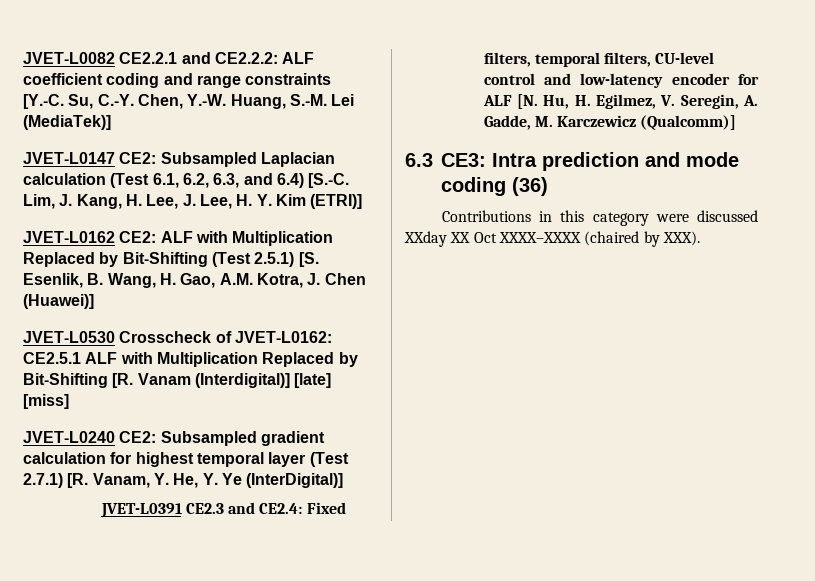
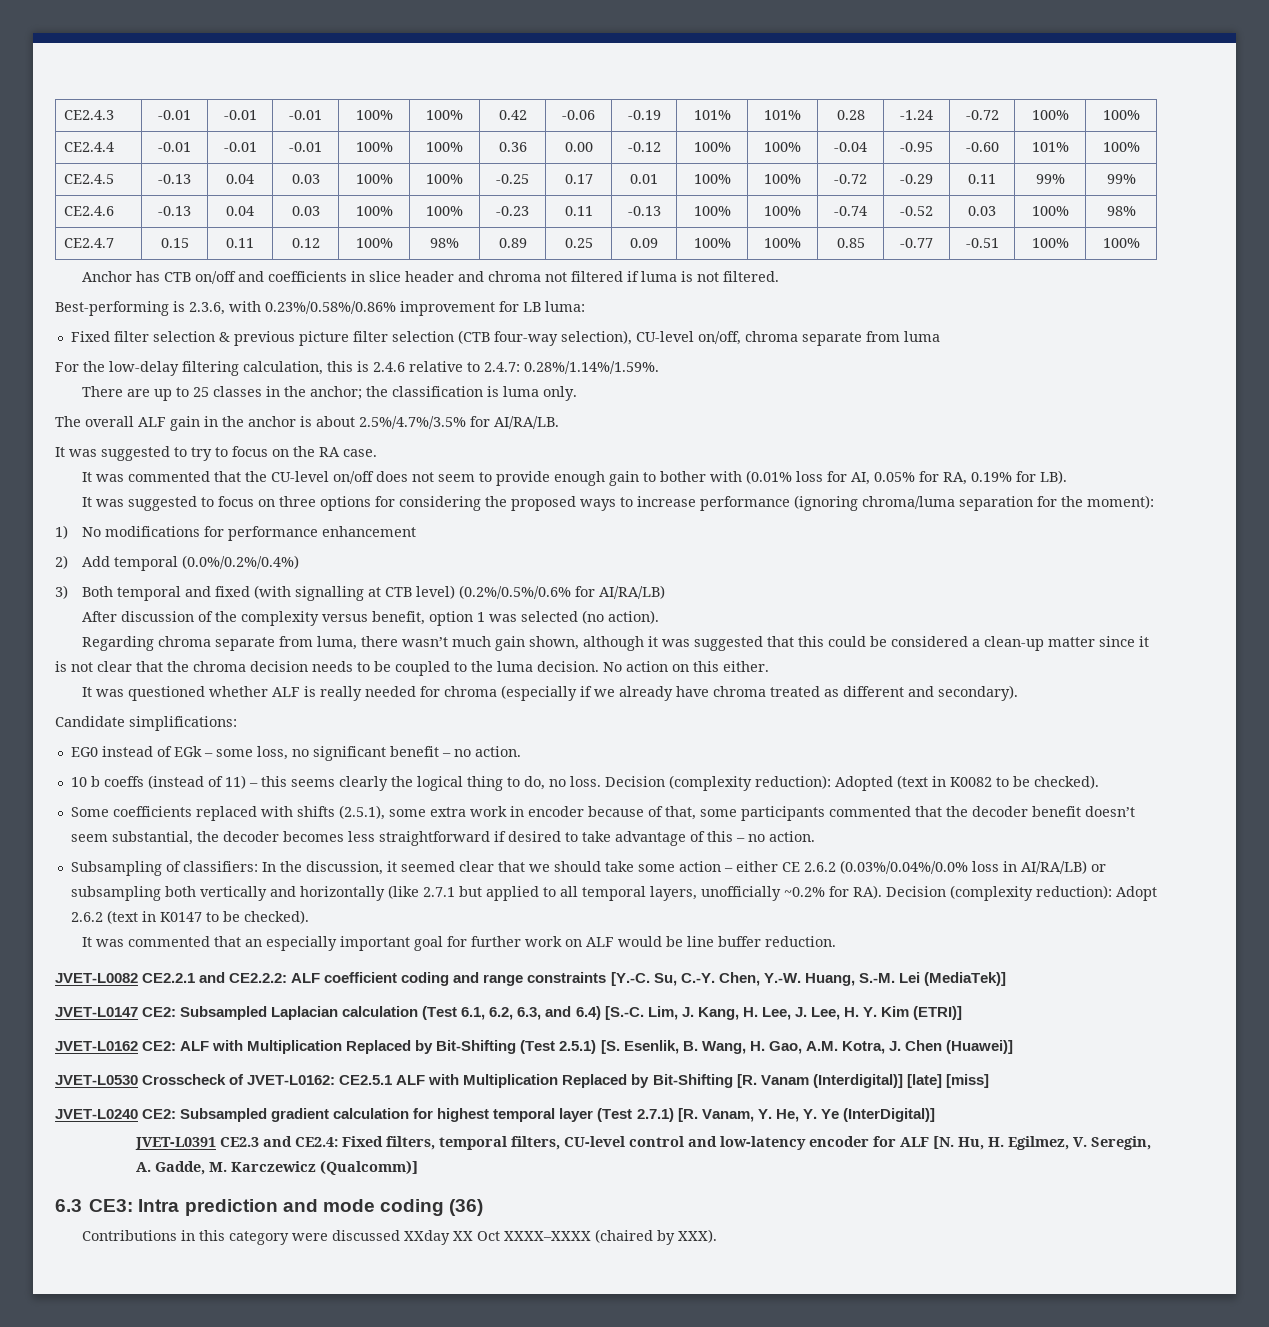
+ CE2.4.3 | -0.01 | -0.01 | -0.01 | 100% | 100% | 0.42 | -0.06 | -0.19 | 101% | 101% | 0.28 | -1.24 | -0.72 | 100% | 100%
+ CE2.4.4 | -0.01 | -0.01 | -0.01 | 100% | 100% | 0.36 | 0.00 | -0.12 | 100% | 100% | -0.04 | -0.95 | -0.60 | 101% | 100%
+ CE2.4.5 | -0.13 | 0.04 | 0.03 | 100% | 100% | -0.25 | 0.17 | 0.01 | 100% | 100% | -0.72 | -0.29 | 0.11 | 99% | 99%
+ CE2.4.6 | -0.13 | 0.04 | 0.03 | 100% | 100% | -0.23 | 0.11 | -0.13 | 100% | 100% | -0.74 | -0.52 | 0.03 | 100% | 98%
+ CE2.4.7 | 0.15 | 0.11 | 0.12 | 100% | 98% | 0.89 | 0.25 | 0.09 | 100% | 100% | 0.85 | -0.77 | -0.51 | 100% | 100%
+ Anchor has CTB on/off and coefficients in slice header and chroma not filtered if luma is not filtered.
+ Best-performing is 2.3.6, with 0.23%/0.58%/0.86% improvement for LB luma:
+ Fixed filter selection & previous picture filter selection (CTB four-way selection), CU-level on/off, chroma separate from luma
+ For the low-delay filtering calculation, this is 2.4.6 relative to 2.4.7: 0.28%/1.14%/1.59%.
+ There are up to 25 classes in the anchor; the classification is luma only.
+ The overall ALF gain in the anchor is about 2.5%/4.7%/3.5% for AI/RA/LB.
+ It was suggested to try to focus on the RA case.
+ It was commented that the CU-level on/off does not seem to provide enough gain to bother with (0.01% loss for AI, 0.05% for RA, 0.19% for LB).
+ It was suggested to focus on three options for considering the proposed ways to increase performance (ignoring chroma/luma separation for the moment):
+ 1) No modifications for performance enhancement
+ 2) Add temporal (0.0%/0.2%/0.4%)
+ 3) Both temporal and fixed (with signalling at CTB level) (0.2%/0.5%/0.6% for AI/RA/LB)
+ After discussion of the complexity versus benefit, option 1 was selected (no action).
+ Regarding chroma separate from luma, there wasn’t much gain shown, although it was suggested that this could be considered a clean-up matter since it is not clear that the chroma decision needs to be coupled to the luma decision. No action on this either.
+ It was questioned whether ALF is really needed for chroma (especially if we already have chroma treated as different and secondary).
+ Candidate simplifications:
+ EG0 instead of EGk – some loss, no significant benefit – no action.
+ 10 b coeffs (instead of 11) – this seems clearly the logical thing to do, no loss. Decision (complexity reduction): Adopted (text in K0082 to be checked).
+ Some coefficients replaced with shifts (2.5.1), some extra work in encoder because of that, some participants commented that the decoder benefit doesn’t seem substantial, the decoder becomes less straightforward if desired to take advantage of this – no action.
+ Subsampling of classifiers: In the discussion, it seemed clear that we should take some action – either CE 2.6.2 (0.03%/0.04%/0.0% loss in AI/RA/LB) or subsampling both vertically and horizontally (like 2.7.1 but applied to all temporal layers, unofficially ~0.2% for RA). Decision (complexity reduction): Adopt 2.6.2 (text in K0147 to be checked).
+ It was commented that an especially important goal for further work on ALF would be line buffer reduction.

